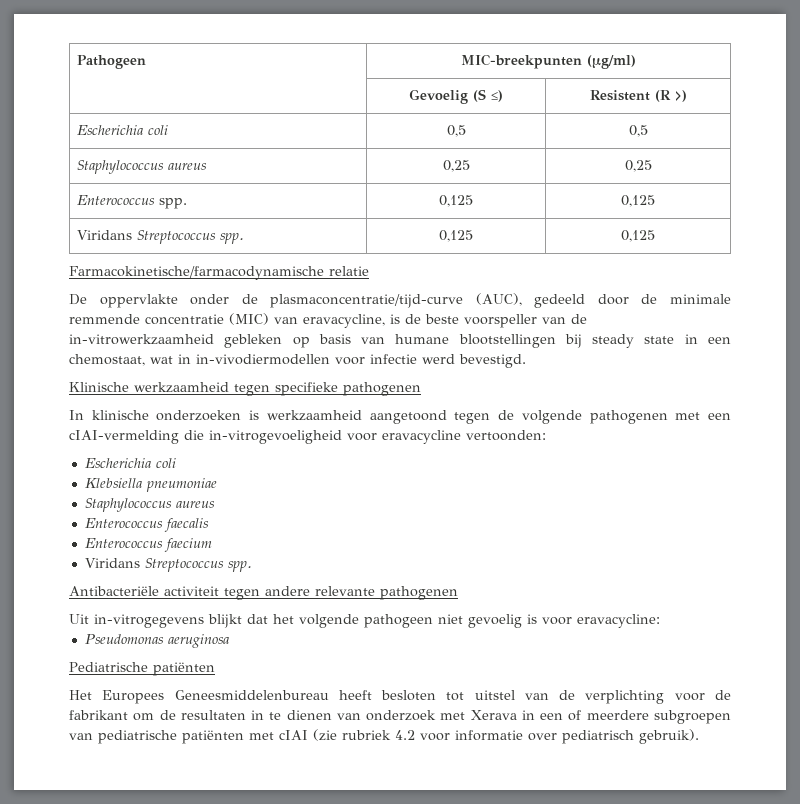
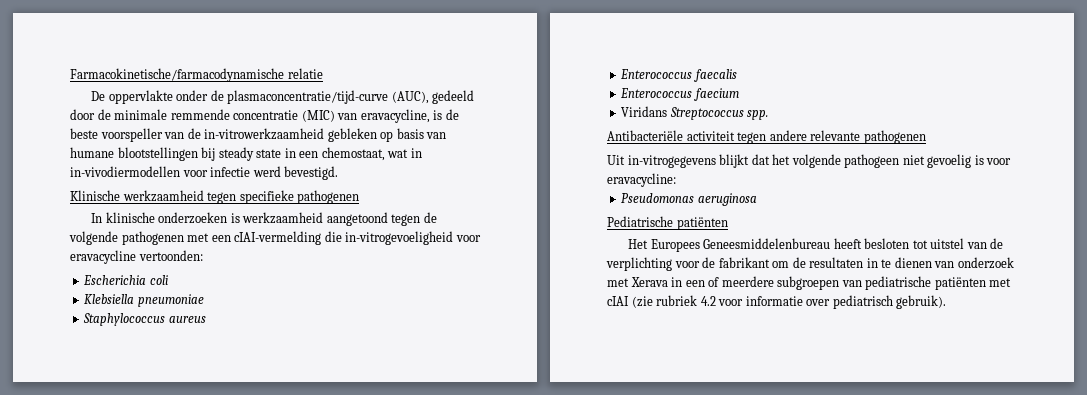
- Pathogeen | MIC-breekpunten (µg/ml)
- | Gevoelig (S ≤) | Resistent (R >)
- Escherichia coli | 0,5 | 0,5
- Staphylococcus aureus | 0,25 | 0,25
- Enterococcus spp. | 0,125 | 0,125
- Viridans Streptococcus spp. | 0,125 | 0,125

